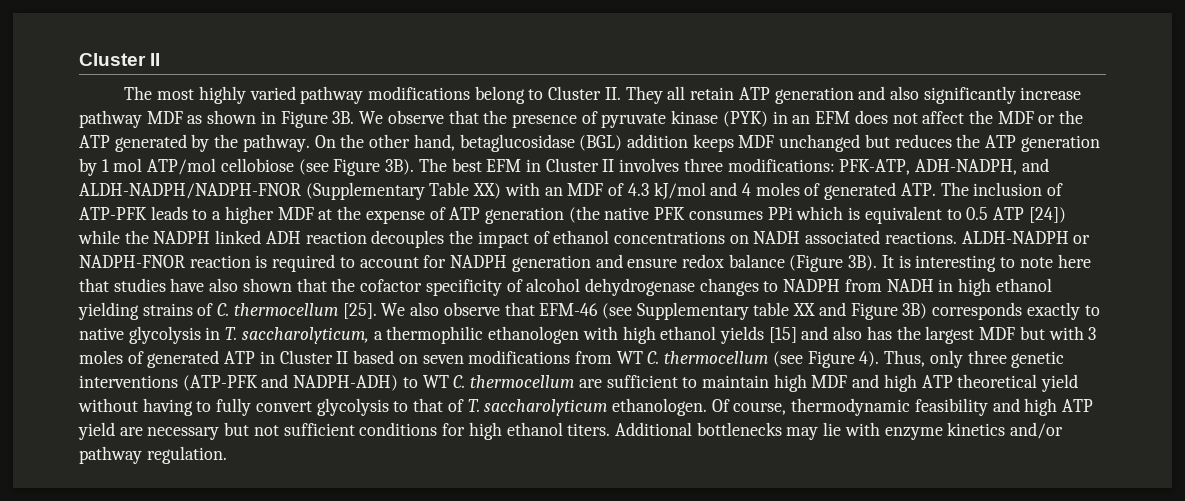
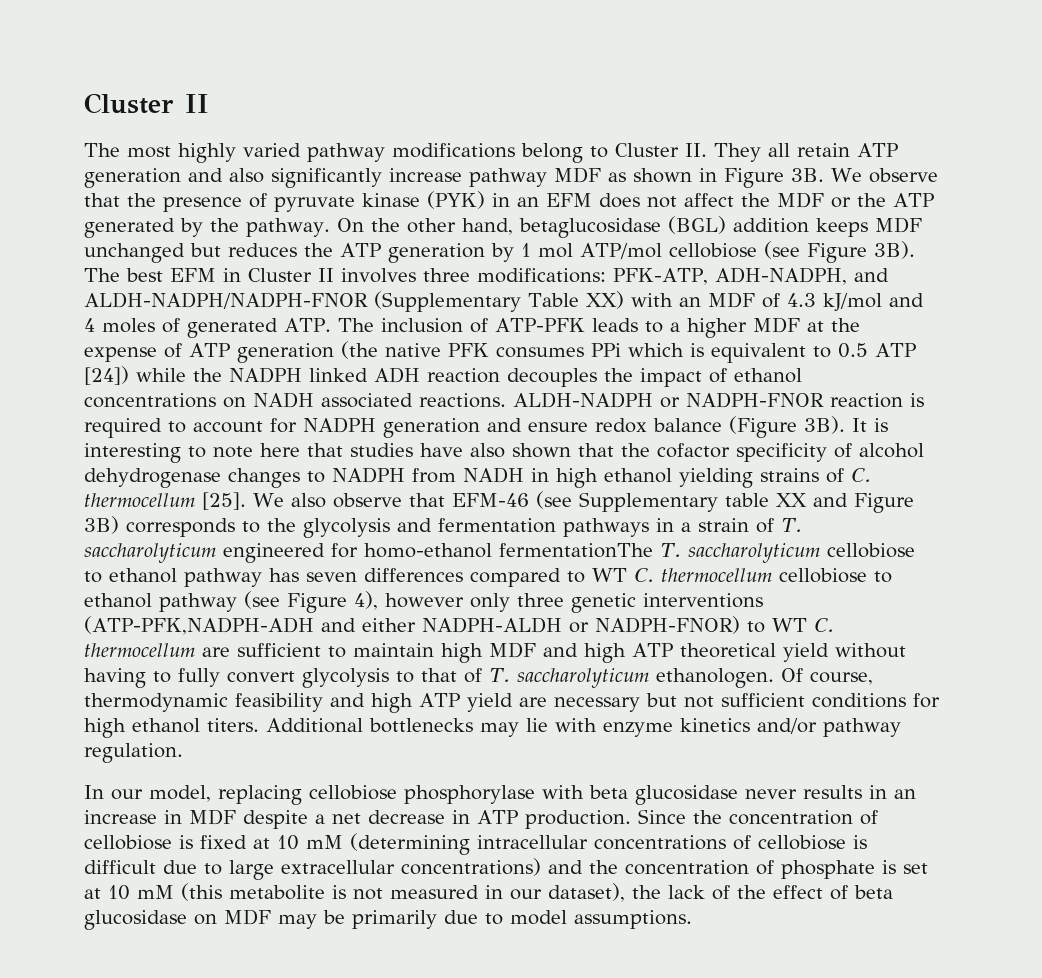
- We also observe that EFM-46 (see Supplementary table XX and Figure 3B) corresponds exactly to native glycolysis in T. saccharolyticum, a thermophilic ethanologen with high ethanol yields [15] and also has the largest MDF but with 3 moles of generated ATP in Cluster II based on seven modifications from WT C. thermocellum (see Figure 4). Thus, only three genetic interventions (ATP-PFK and NADPH-ADH) to WT C. thermocellum are sufficient to maintain high MDF and high ATP theoretical yield without having to fully convert glycolysis to that of T. saccharolyticum ethanologen.
+ We also observe that EFM-46 (see Supplementary table XX and Figure 3B) corresponds to the glycolysis and fermentation pathways in a strain of T. saccharolyticum engineered for homo-ethanol fermentationThe T. saccharolyticum cellobiose to ethanol pathway has seven differences compared to WT C. thermocellum cellobiose to ethanol pathway (see Figure 4), however only three genetic interventions (ATP-PFK,NADPH-ADH and either NADPH-ALDH or NADPH-FNOR) to WT C. thermocellum are sufficient to maintain high MDF and high ATP theoretical yield without having to fully convert glycolysis to that of T. saccharolyticum ethanologen.
+ In our model, replacing cellobiose phosphorylase with beta glucosidase never results in an increase in MDF despite a net decrease in ATP production. Since the concentration of cellobiose is fixed at 10 mM (determining intracellular concentrations of cellobiose is difficult due to large extracellular concentrations) and the concentration of phosphate is set at 10 mM (this metabolite is not measured in our dataset), the lack of the effect of beta glucosidase on MDF may be primarily due to model assumptions.

